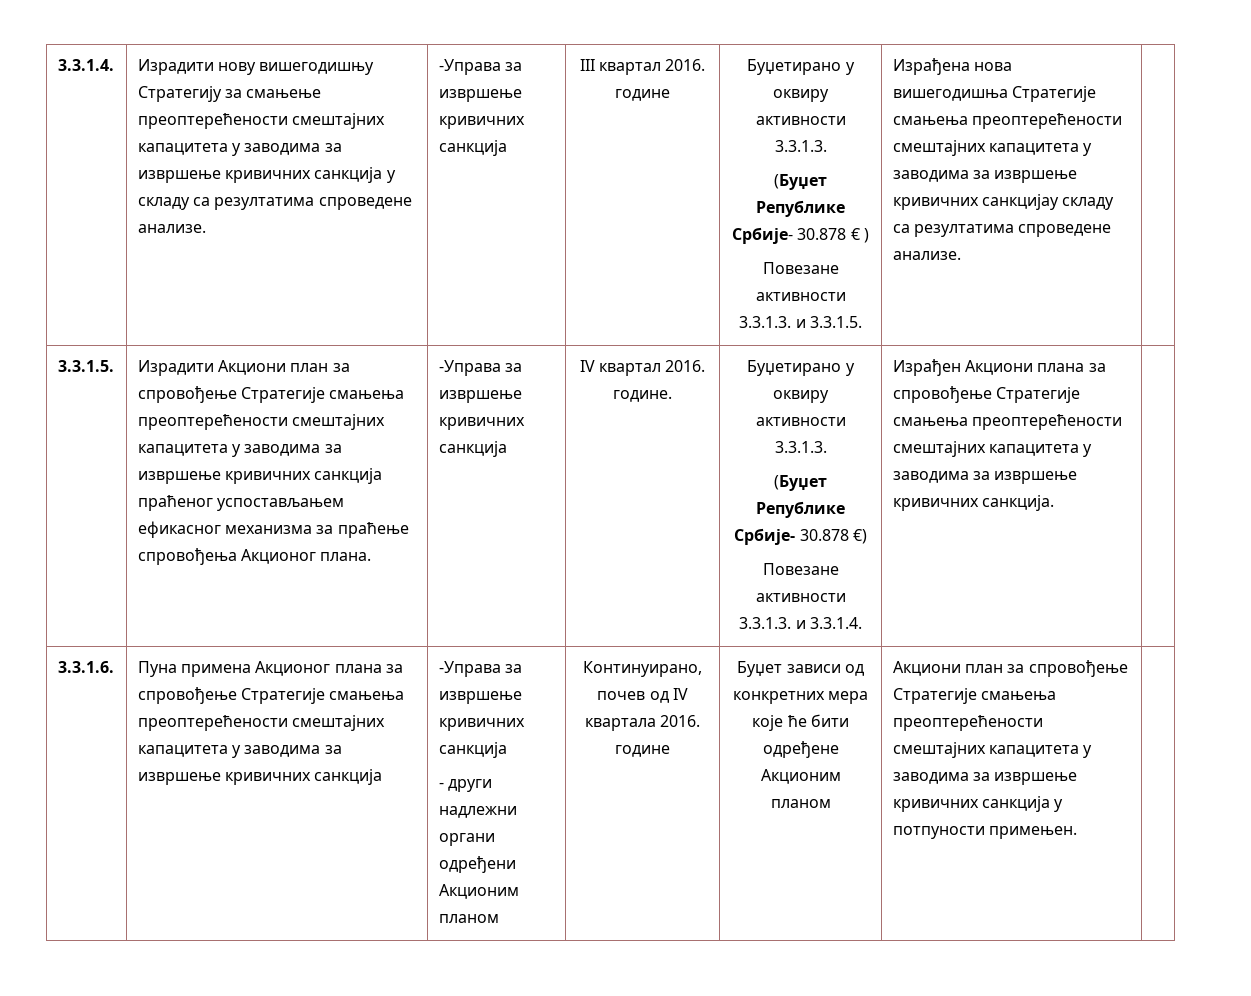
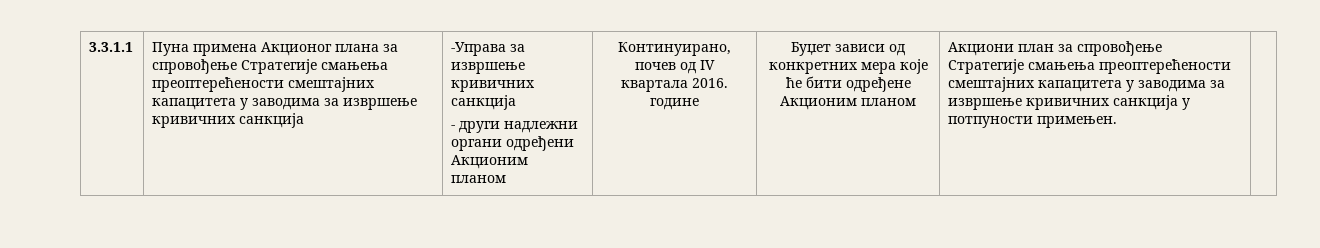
- 3.3.1.4. | Израдити нову вишегодишњу Стратегију за смањење преоптерећености смештајних капацитета у заводима за извршење кривичних санкција у складу са резултатима спроведене анализе. | -Управа за извршење кривичних санкција | III квартал 2016. године | Буџетирано у оквиру активности 3.3.1.3.
- (Буџет Републике Србије- 30.878 € )
- Повезане активности 3.3.1.3. и 3.3.1.5. | Израђена нова вишегодишња Стратегије смањења преоптерећености смештајних капацитета у заводима за извршење кривичних санкцијау складу са резултатима спроведене анализе. |
- 3.3.1.5. | Израдити Акциони план за спровођење Стратегије смањења преоптерећености смештајних капацитета у заводима за извршење кривичних санкција праћеног успостављањем ефикасног механизма за праћење спровођења Акционог плана. | -Управа за извршење кривичних санкција | IV квартал 2016. године. | Буџетирано у оквиру активности 3.3.1.3.
- (Буџет Републике Србије- 30.878 €)
- Повезане активности 3.3.1.3. и 3.3.1.4. | Израђен Акциони плана за спровођење Стратегије смањења преоптерећености смештајних капацитета у заводима за извршење кривичних санкција. |
- 3.3.1.6.
+ 3.3.1.1

